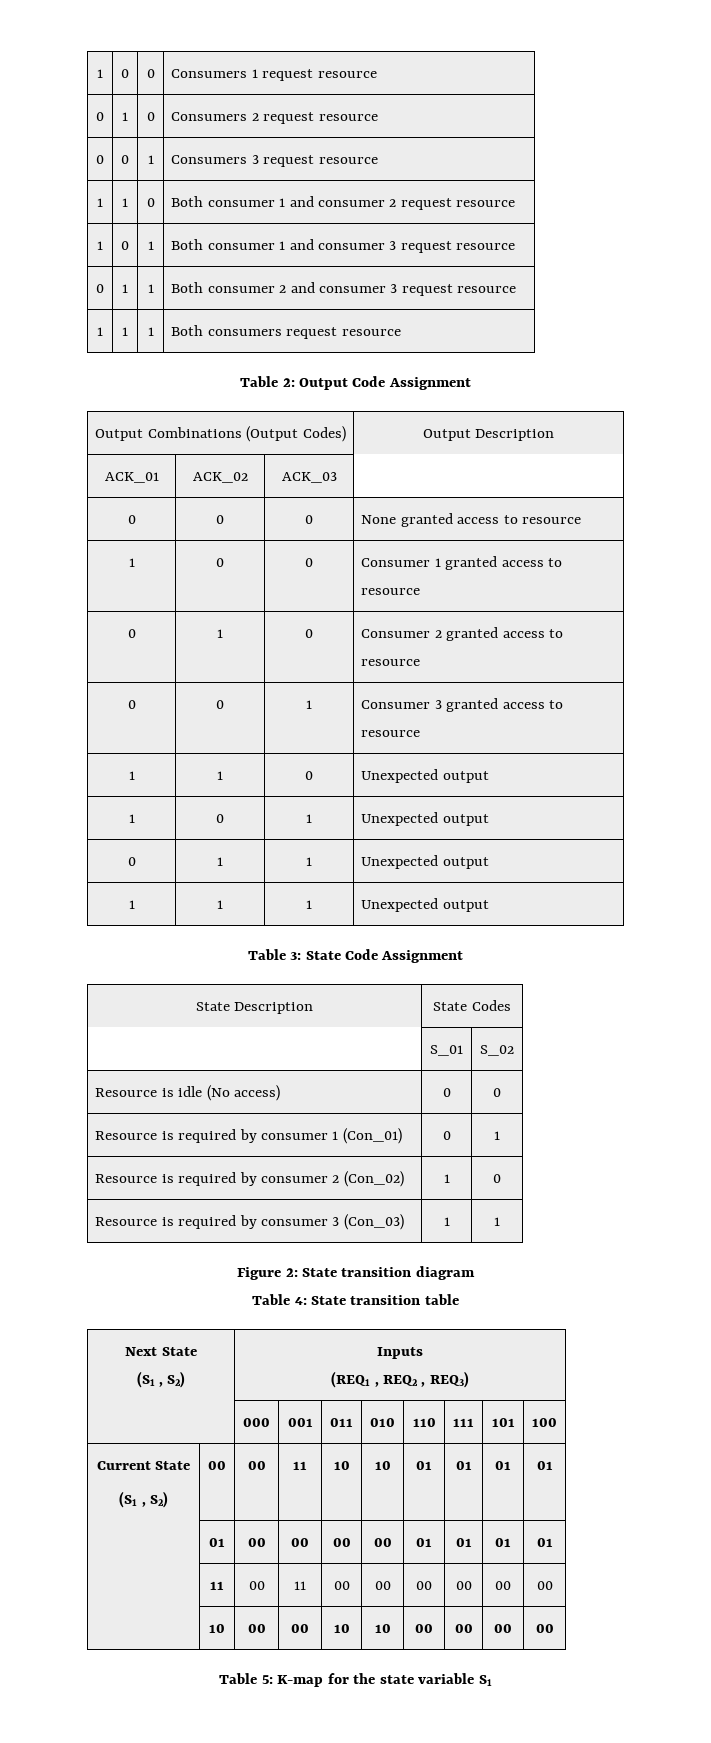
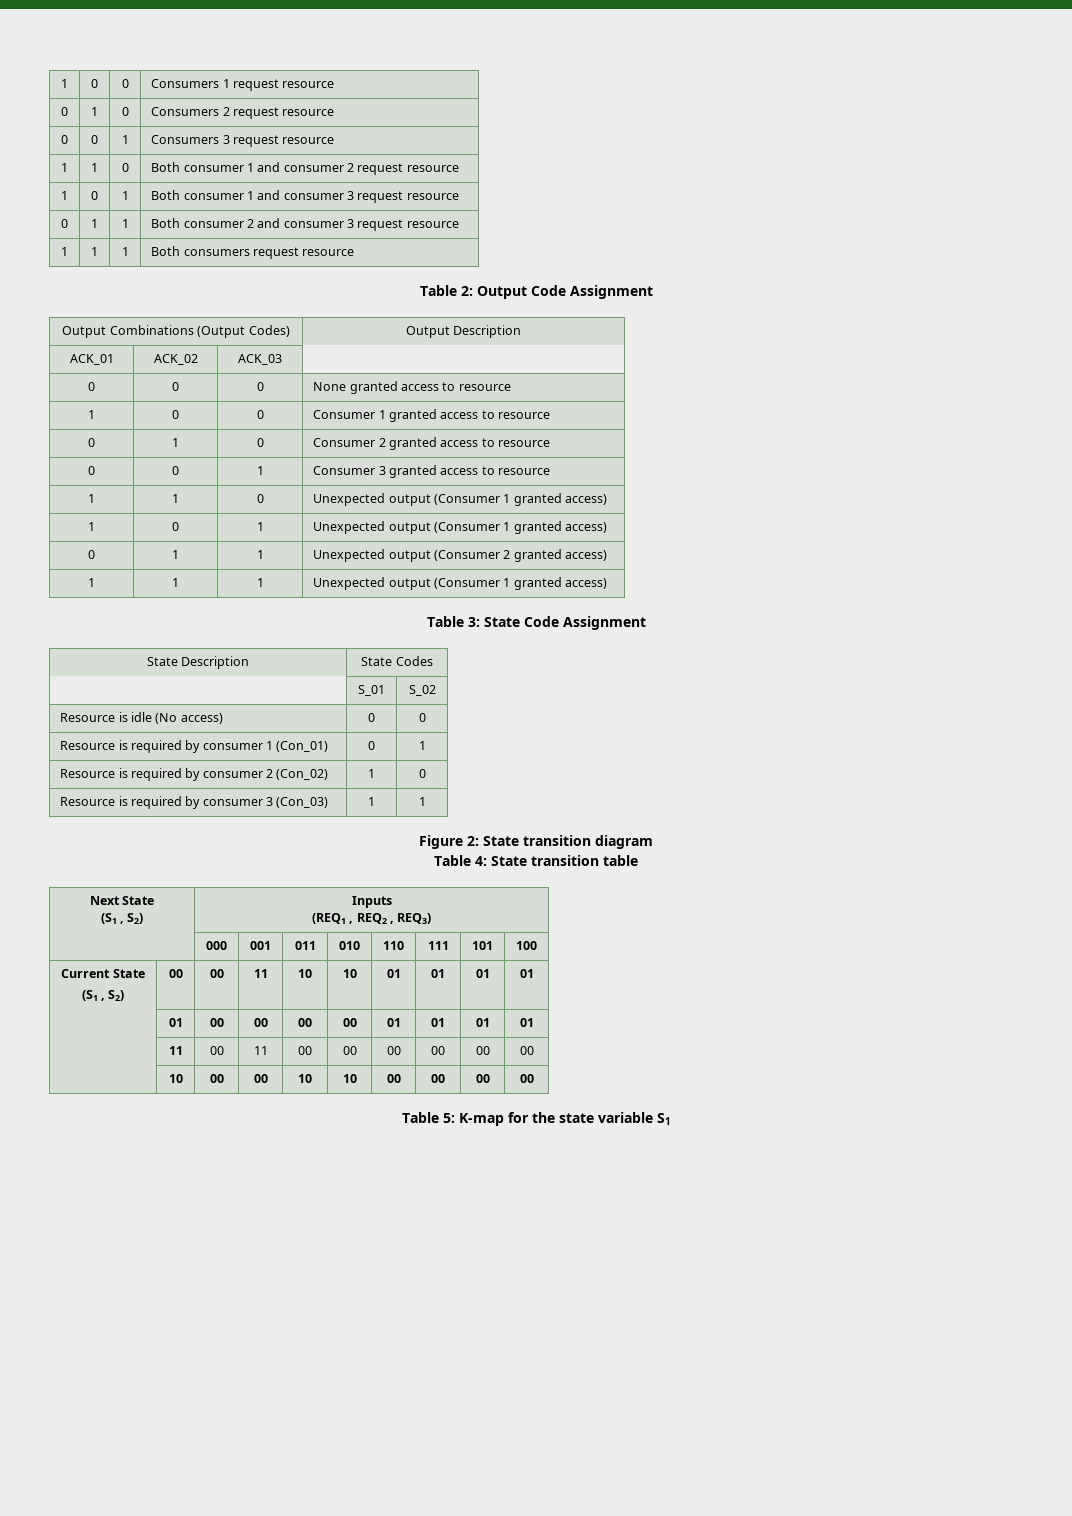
- 1 | 1 | 0 | Unexpected output
+ 1 | 1 | 0 | Unexpected output (Consumer 1 granted access)
- 1 | 0 | 1 | Unexpected output
+ 1 | 0 | 1 | Unexpected output (Consumer 1 granted access)
- 0 | 1 | 1 | Unexpected output
+ 0 | 1 | 1 | Unexpected output (Consumer 2 granted access)
- 1 | 1 | 1 | Unexpected output
+ 1 | 1 | 1 | Unexpected output (Consumer 1 granted access)

